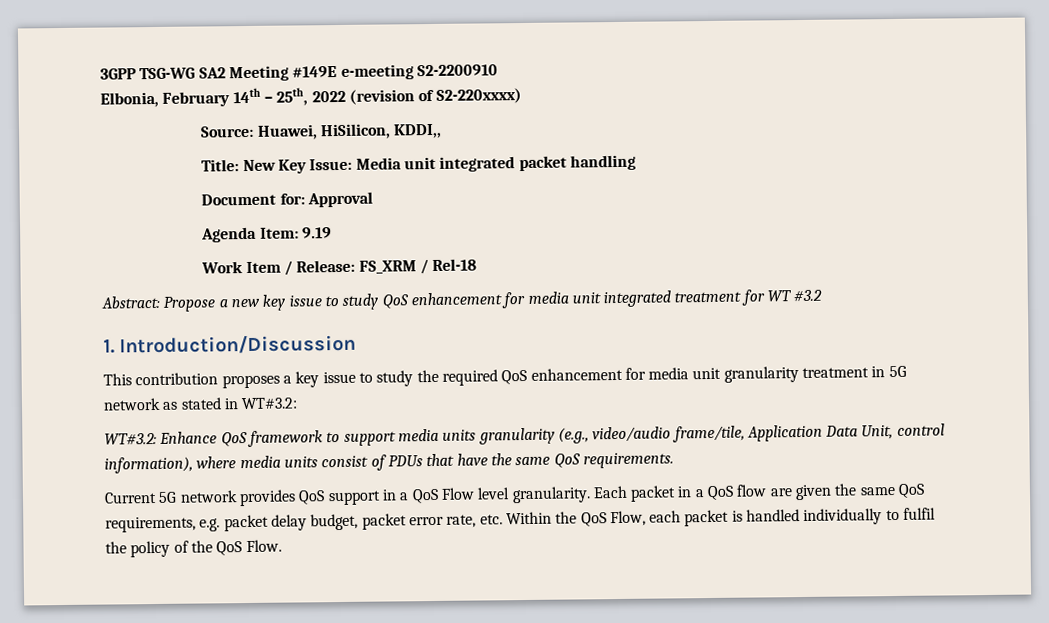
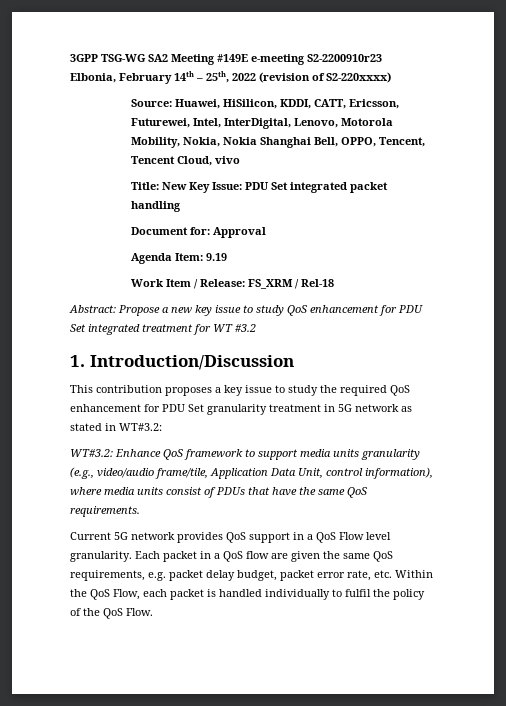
- 3GPP TSG-WG SA2 Meeting #149E e-meeting S2-2200910
+ 3GPP TSG-WG SA2 Meeting #149E e-meeting S2-2200910r23
- Source: Huawei, HiSilicon, KDDI,,
+ Source: Huawei, HiSilicon, KDDI, CATT, Ericsson, Futurewei, Intel, InterDigital, Lenovo, Motorola Mobility, Nokia, Nokia Shanghai Bell, OPPO, Tencent, Tencent Cloud, vivo
- Title: New Key Issue: Media unit integrated packet handling
+ Title: New Key Issue: PDU Set integrated packet handling
- Abstract: Propose a new key issue to study QoS enhancement for media unit integrated treatment for WT #3.2
+ Abstract: Propose a new key issue to study QoS enhancement for PDU Set integrated treatment for WT #3.2
- This contribution proposes a key issue to study the required QoS enhancement for media unit granularity treatment in 5G network as stated in WT#3.2:
+ This contribution proposes a key issue to study the required QoS enhancement for PDU Set granularity treatment in 5G network as stated in WT#3.2:

